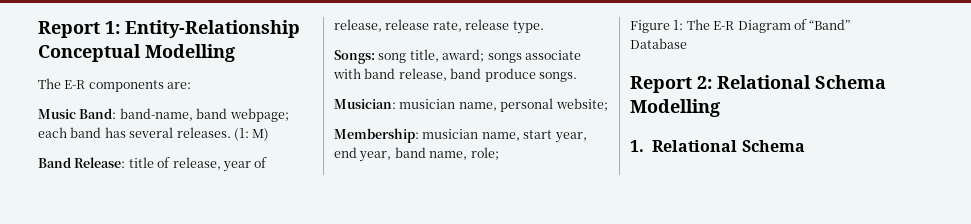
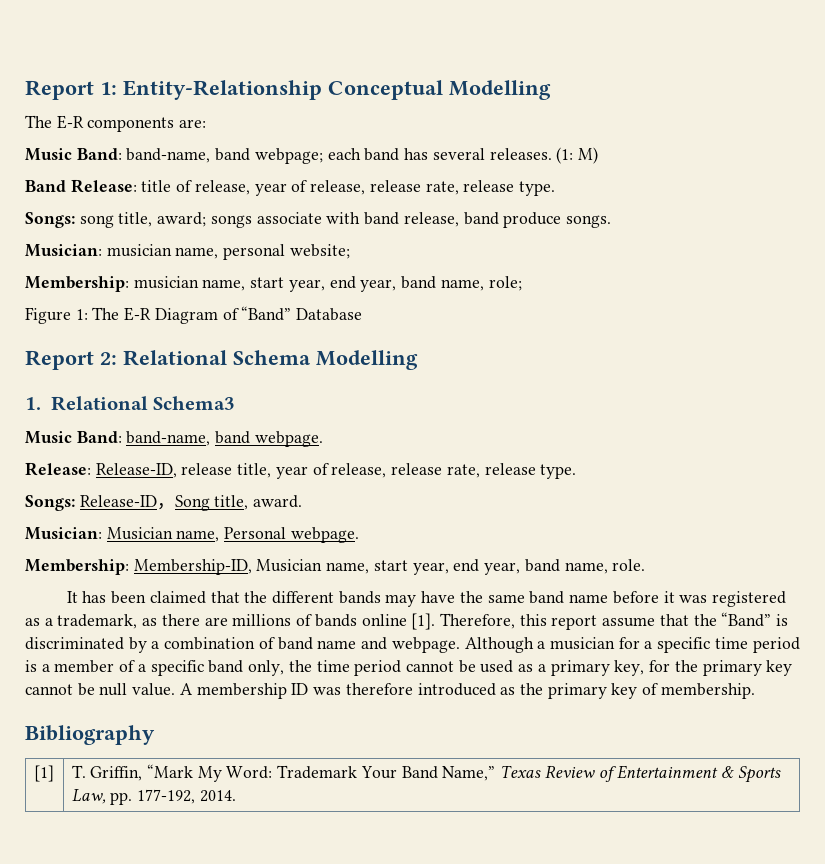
- 1. Relational Schema
+ 1. Relational Schema3
+ Music Band: band-name, band webpage.
+ Release: Release-ID, release title, year of release, release rate, release type.
+ Songs: Release-ID，Song title, award.
+ Musician: Musician name, Personal webpage.
+ Membership: Membership-ID, Musician name, start year, end year, band name, role.
+ It has been claimed that the different bands may have the same band name before it was registered as a trademark, as there are millions of bands online [1]. Therefore, this report assume that the “Band” is discriminated by a combination of band name and webpage. Although a musician for a specific time period is a member of a specific band only, the time period cannot be used as a primary key, for the primary key cannot be null value. A membership ID was therefore introduced as the primary key of membership.
+ Bibliography
+ [1] | T. Griffin, “Mark My Word: Trademark Your Band Name,” Texas Review of Entertainment & Sports Law, pp. 177-192, 2014.

